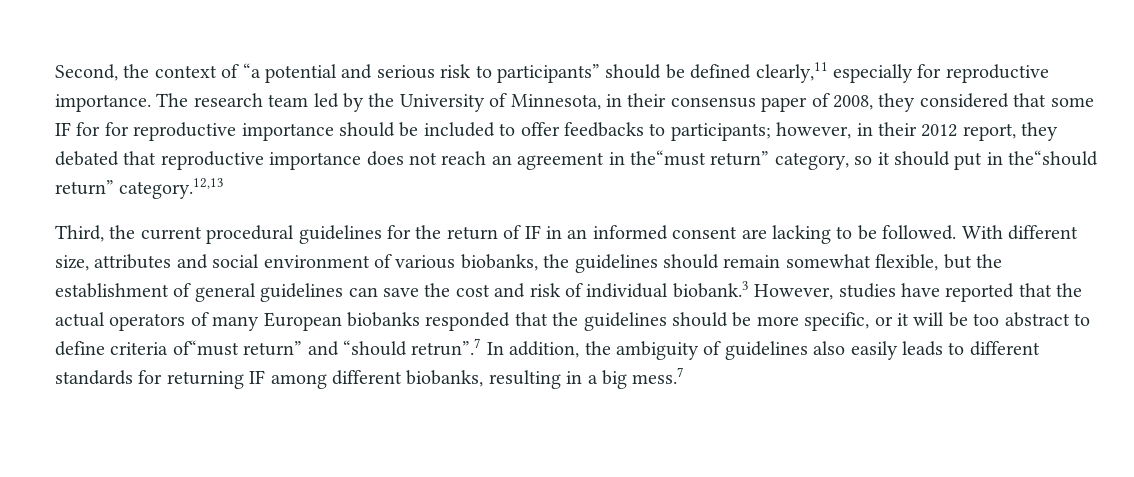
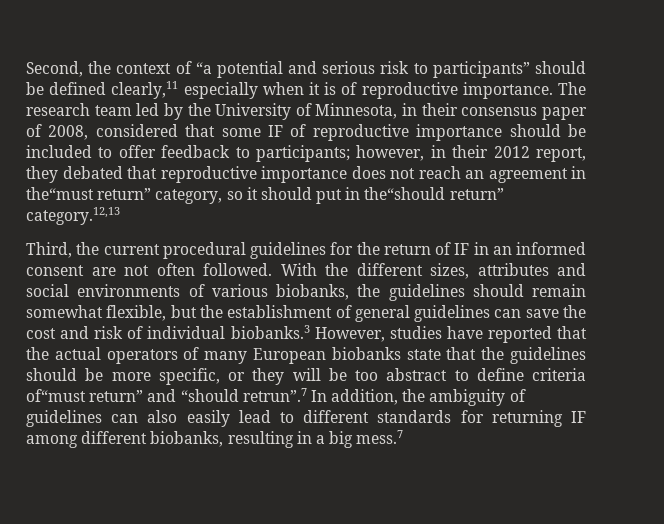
- Second, the context of “a potential and serious risk to participants” should be defined clearly,11 especially for reproductive importance.
+ Second, the context of “a potential and serious risk to participants” should be defined clearly,11 especially when it is of reproductive importance.
- The research team led by the University of Minnesota, in their consensus paper of 2008, they considered that some IF for for reproductive importance should be included to offer feedbacks to participants; however, in their 2012 report, they debated that reproductive importance does not reach an agreement in the“must return” category, so it should put in the“should return” category.12,13
+ The research team led by the University of Minnesota, in their consensus paper of 2008, considered that some IF of reproductive importance should be included to offer feedback to participants; however, in their 2012 report, they debated that reproductive importance does not reach an agreement in the“must return” category, so it should put in the“should return” category.12,13
- Third, the current procedural guidelines for the return of IF in an informed consent are lacking to be followed. With different size, attributes and social environment of various biobanks, the guidelines should remain somewhat flexible, but the establishment of general guidelines can save the cost and risk of individual biobank.3 However, studies have reported that the actual operators of many European biobanks responded that the guidelines should be more specific, or it will be too abstract to define criteria of“must return” and “should retrun”.7 In addition, the ambiguity of guidelines also easily leads to different standards for returning IF among different biobanks, resulting in a big mess.7
+ Third, the current procedural guidelines for the return of IF in an informed consent are not often followed. With the different sizes, attributes and social environments of various biobanks, the guidelines should remain somewhat flexible, but the establishment of general guidelines can save the cost and risk of individual biobanks.3 However, studies have reported that the actual operators of many European biobanks state that the guidelines should be more specific, or they will be too abstract to define criteria of“must return” and “should retrun”.7 In addition, the ambiguity of guidelines can also easily lead to different standards for returning IF among different biobanks, resulting in a big mess.7

